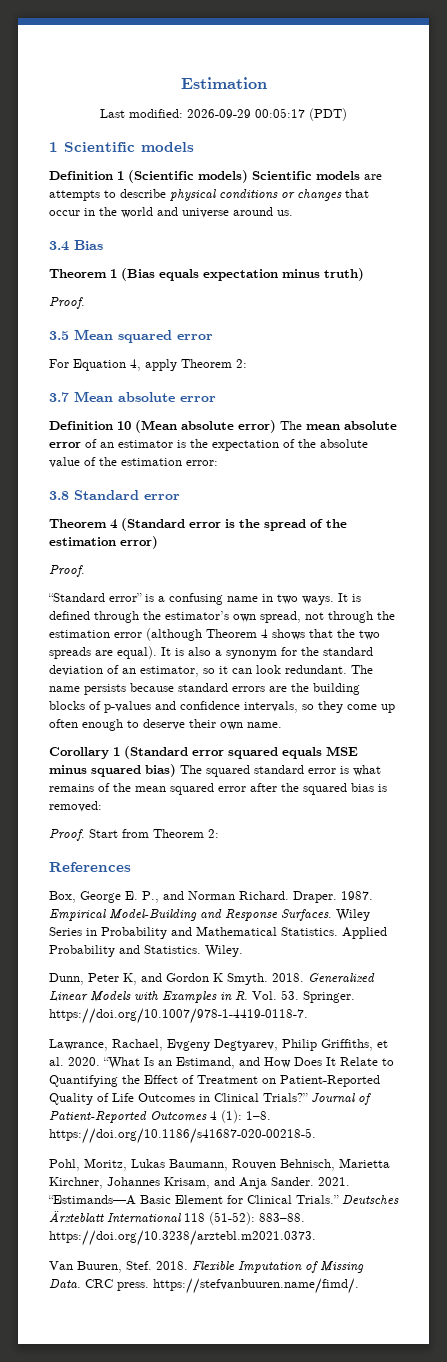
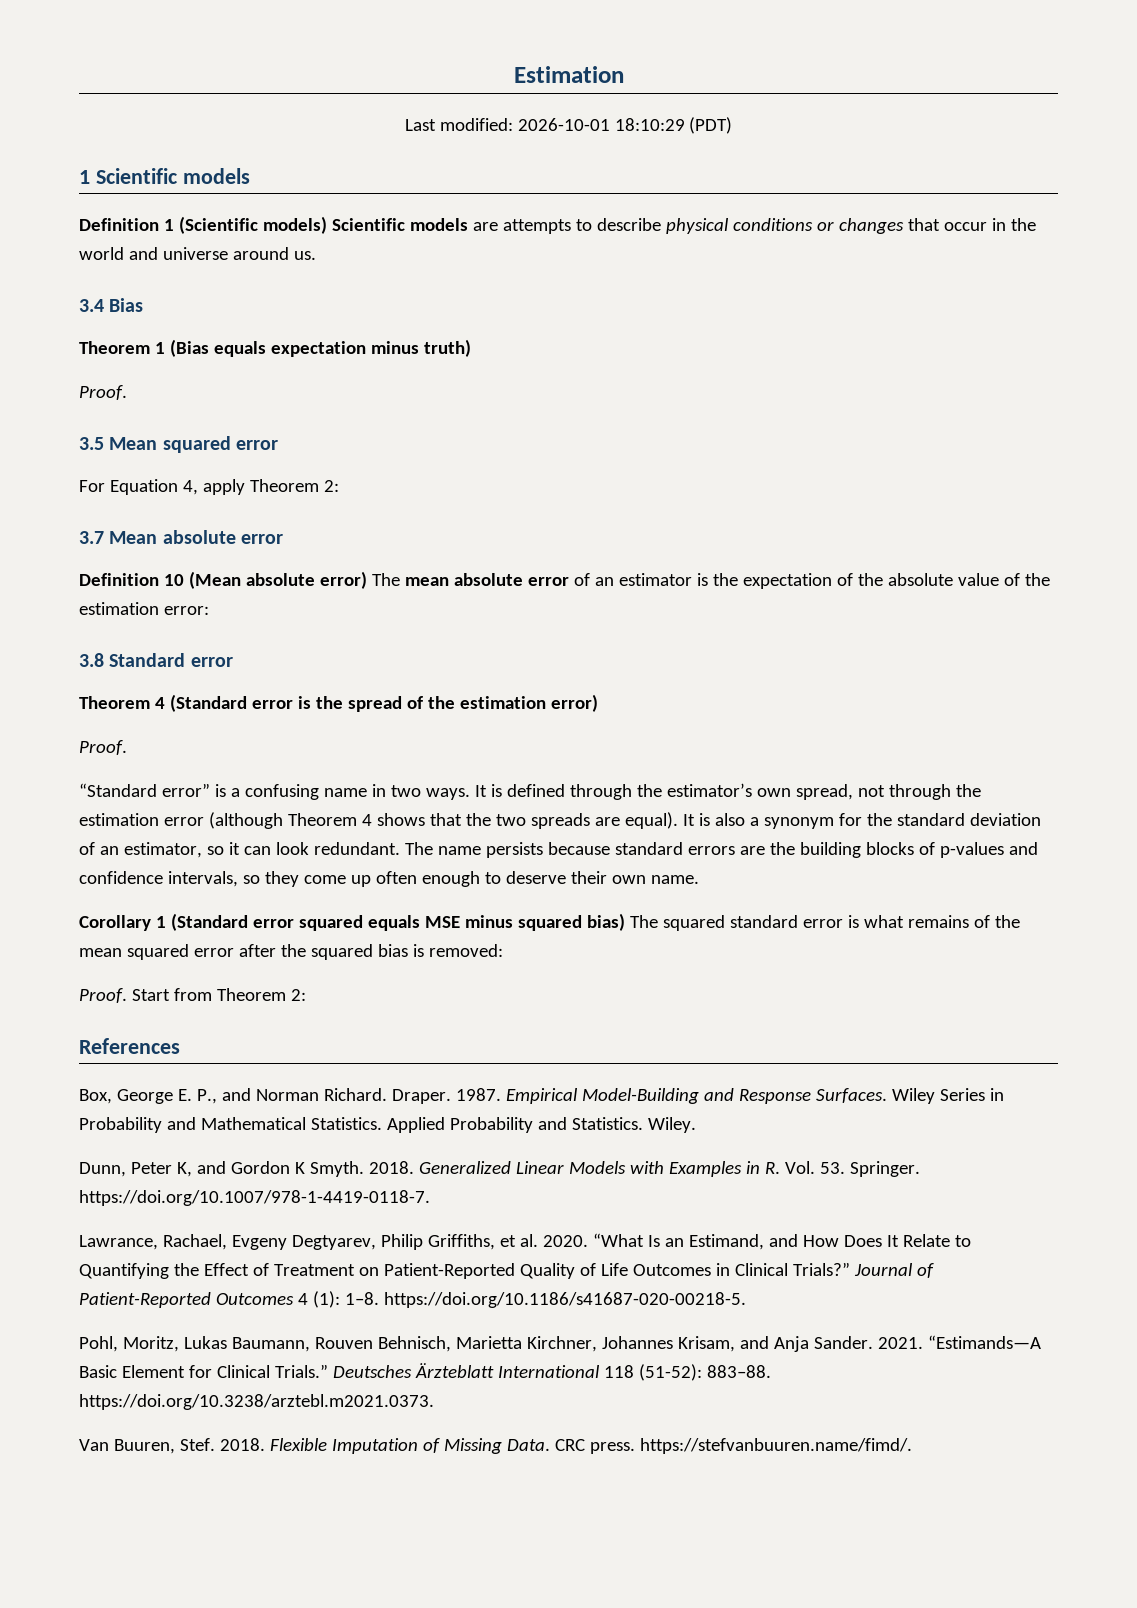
- Last modified: 2026-09-29 00:05:17 (PDT)
+ Last modified: 2026-10-01 18:10:29 (PDT)

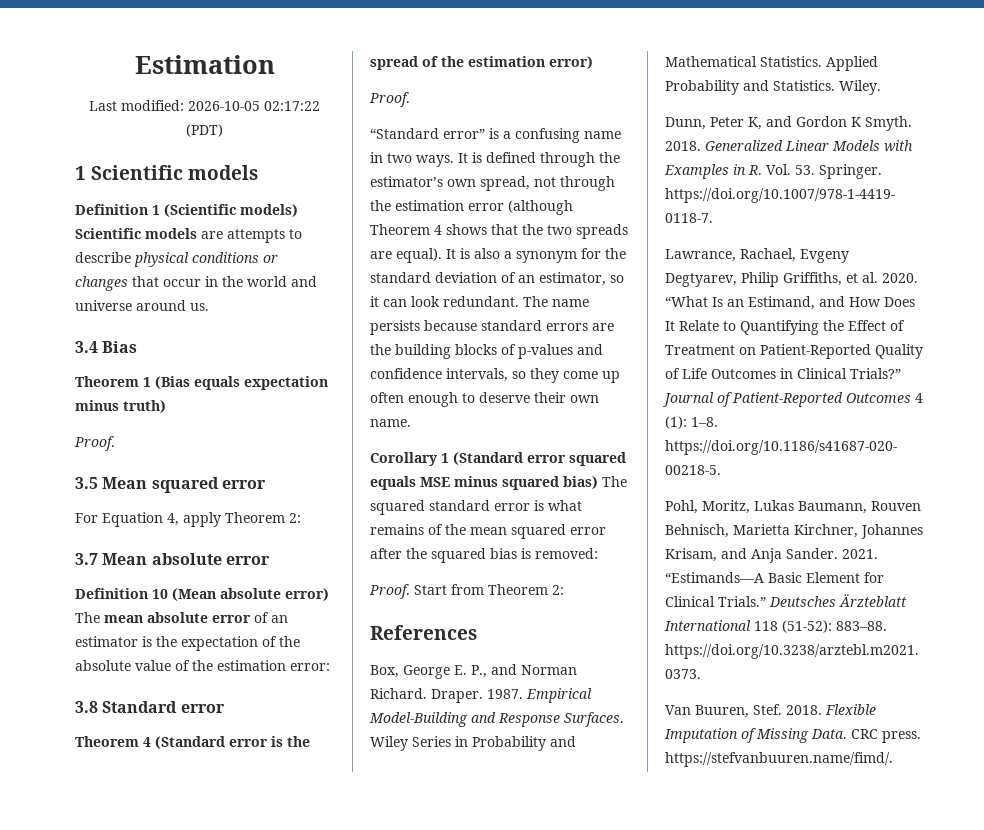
- Last modified: 2026-10-01 18:10:29 (PDT)
+ Last modified: 2026-10-05 02:17:22 (PDT)

